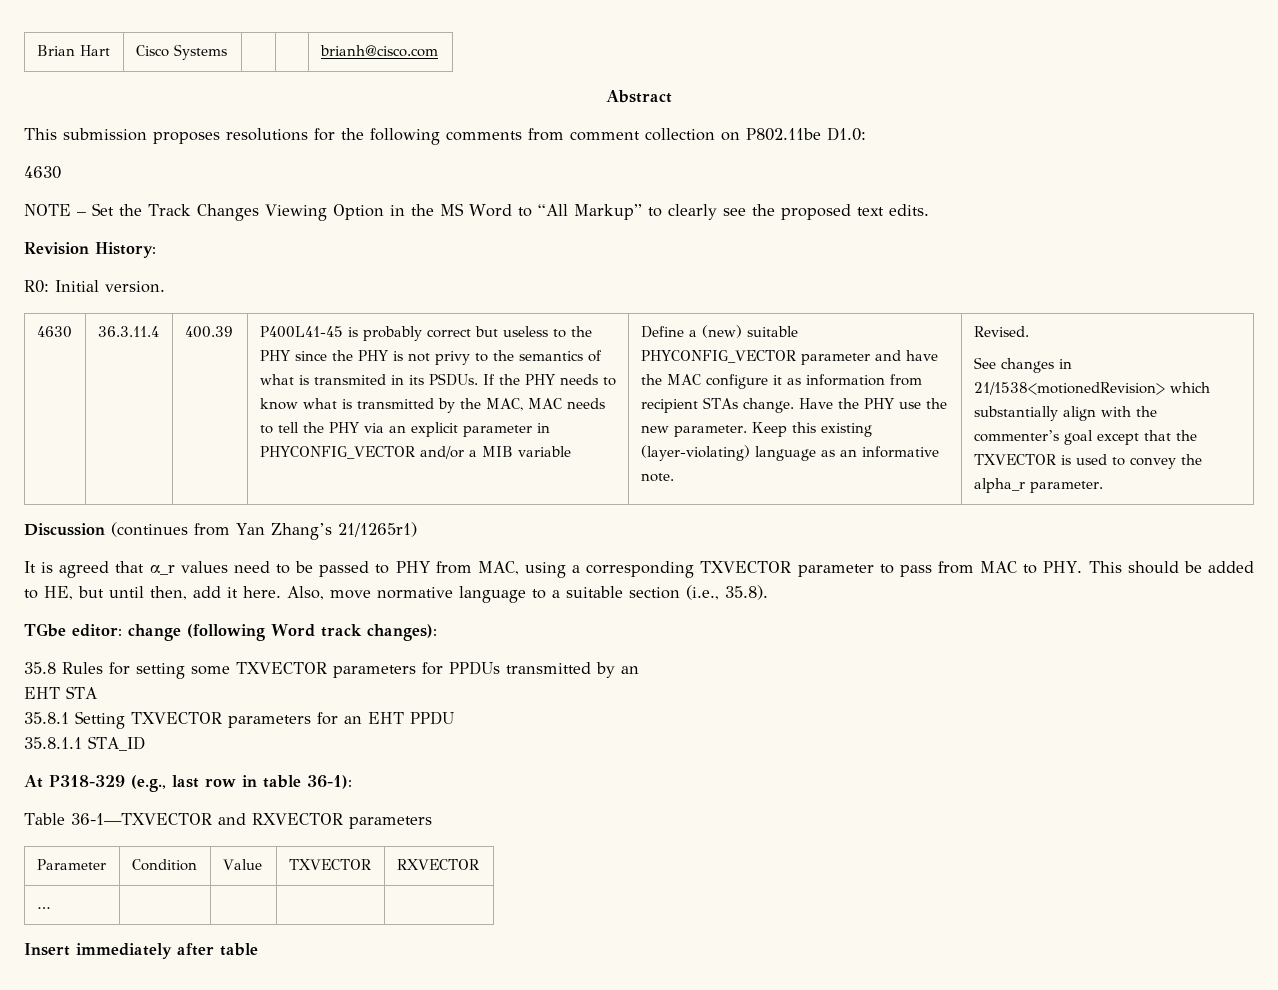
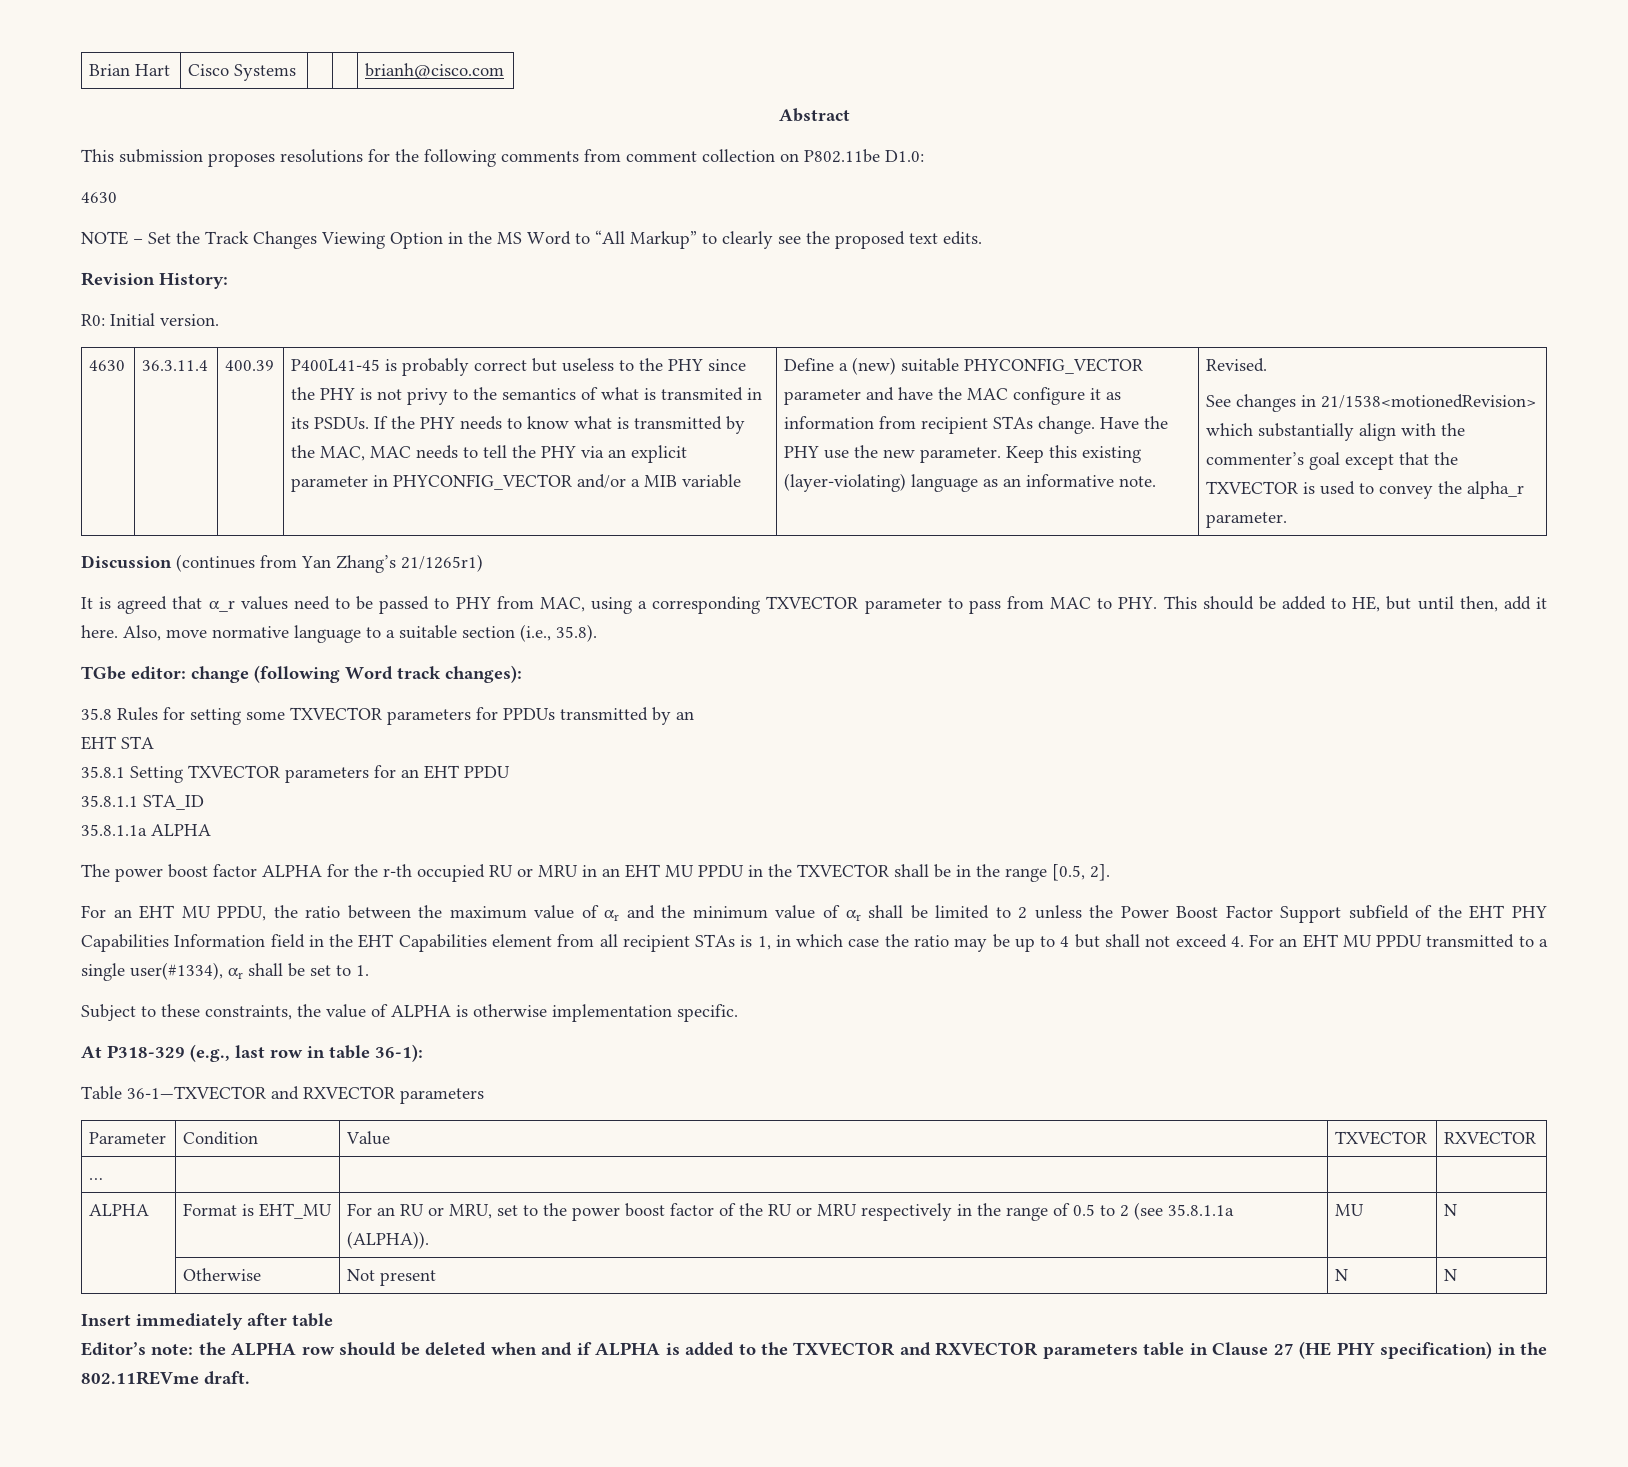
+ 35.8.1.1a ALPHA
+ The power boost factor ALPHA for the r-th occupied RU or MRU in an EHT MU PPDU in the TXVECTOR shall be in the range [0.5, 2].
+ For an EHT MU PPDU, the ratio between the maximum value of αr and the minimum value of αr shall be limited to 2 unless the Power Boost Factor Support subfield of the EHT PHY Capabilities Information field in the EHT Capabilities element from all recipient STAs is 1, in which case the ratio may be up to 4 but shall not exceed 4. For an EHT MU PPDU transmitted to a single user(#1334), αr shall be set to 1.
+ Subject to these constraints, the value of ALPHA is otherwise implementation specific.
+ ALPHA | Format is EHT_MU | For an RU or MRU, set to the power boost factor of the RU or MRU respectively in the range of 0.5 to 2 (see 35.8.1.1a (ALPHA)). | MU | N
+ | Otherwise | Not present | N | N
  Insert immediately after table
+ Editor’s note: the ALPHA row should be deleted when and if ALPHA is added to the TXVECTOR and RXVECTOR parameters table in Clause 27 (HE PHY specification) in the 802.11REVme draft.

